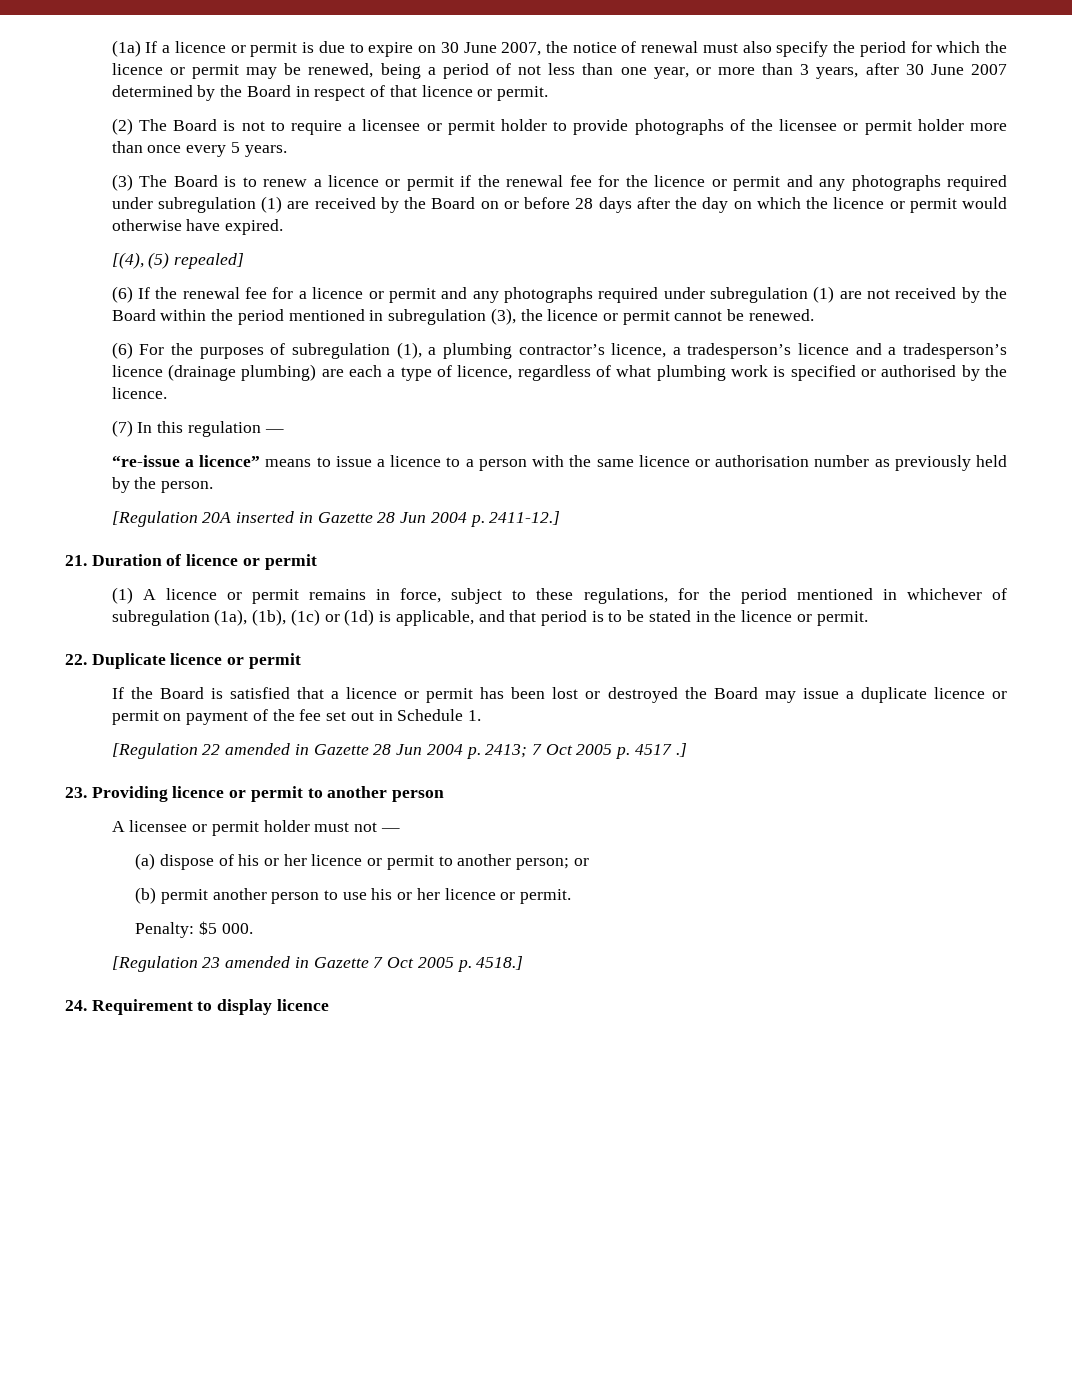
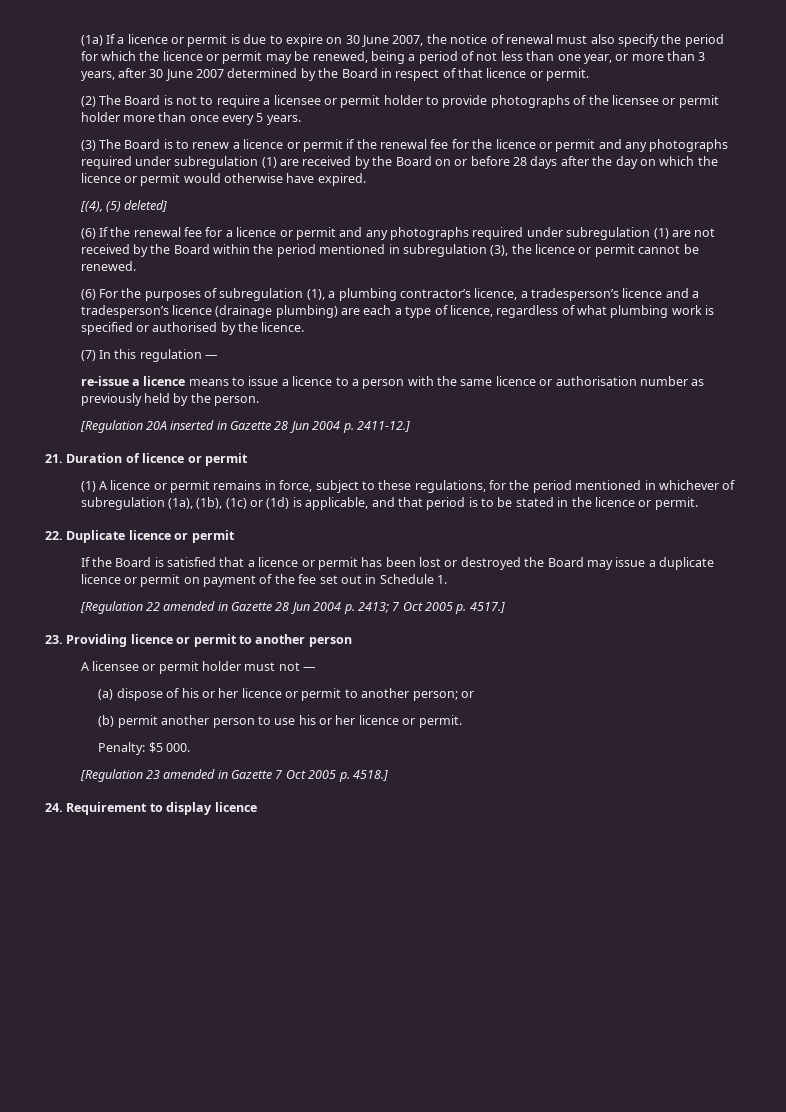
- [(4), (5) repealed]
+ [(4), (5) deleted]
- “re-issue a licence” means to issue a licence to a person with the same licence or authorisation number as previously held by the person.
+ re-issue a licence means to issue a licence to a person with the same licence or authorisation number as previously held by the person.
- [Regulation 22 amended in Gazette 28 Jun 2004 p. 2413; 7 Oct 2005 p. 4517 .]
+ [Regulation 22 amended in Gazette 28 Jun 2004 p. 2413; 7 Oct 2005 p. 4517.]

